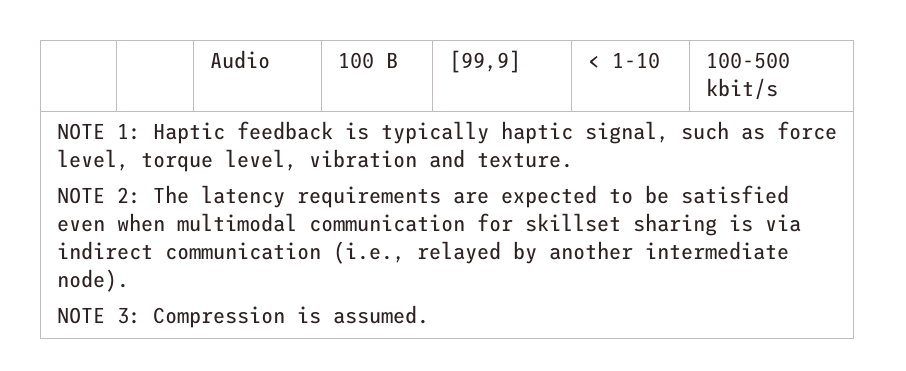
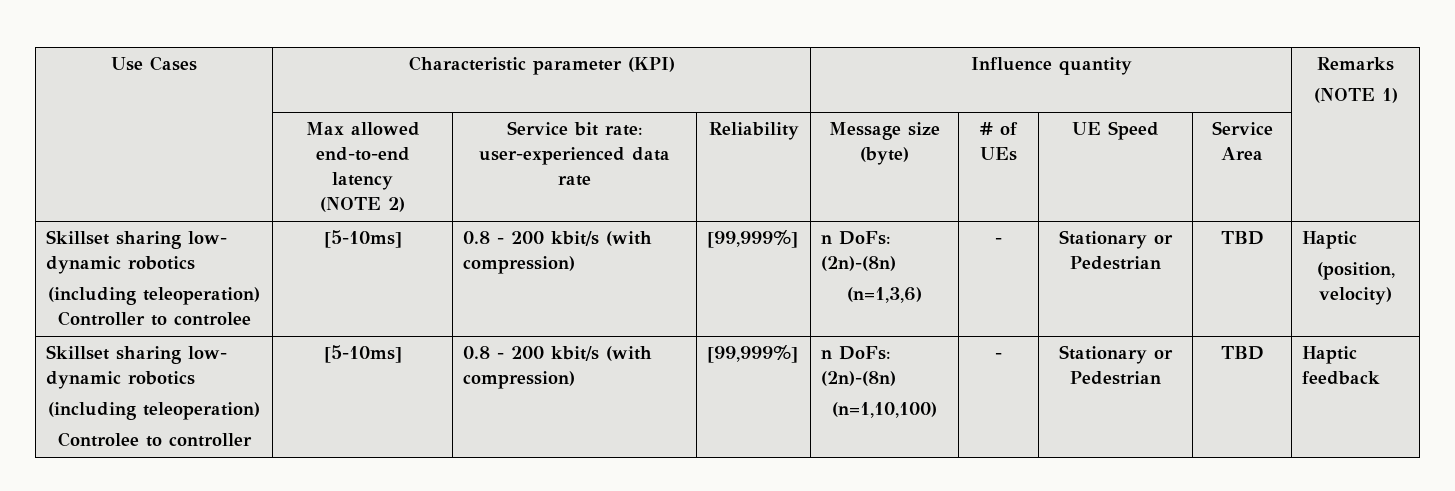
- | | Audio | 100 B | [99,9] | < 1-10 | 100-500 kbit/s
- NOTE 1: Haptic feedback is typically haptic signal, such as force level, torque level, vibration and texture.
- NOTE 2: The latency requirements are expected to be satisfied even when multimodal communication for skillset sharing is via indirect communication (i.e., relayed by another intermediate node).
- NOTE 3: Compression is assumed.
+ Use Cases | Characteristic parameter (KPI) | Influence quantity | Remarks
+ (NOTE 1)
+ | Max allowed end-to-end latency
+ (NOTE 2) | Service bit rate: user-experienced data rate | Reliability | Message size (byte) | # of UEs | UE Speed | Service Area |
+ Skillset sharing low- dynamic robotics
+ (including teleoperation) Controller to controlee | [5-10ms] | 0.8 - 200 kbit/s (with compression) | [99,999%] | n DoFs: (2n)-(8n)
+ (n=1,3,6) | - | Stationary or Pedestrian | TBD | Haptic
+ (position, velocity)
+ Skillset sharing low- dynamic robotics
+ (including teleoperation)
+ Controlee to controller | [5-10ms] | 0.8 - 200 kbit/s (with compression) | [99,999%] | n DoFs: (2n)-(8n)
+ (n=1,10,100) | - | Stationary or Pedestrian | TBD | Haptic feedback

